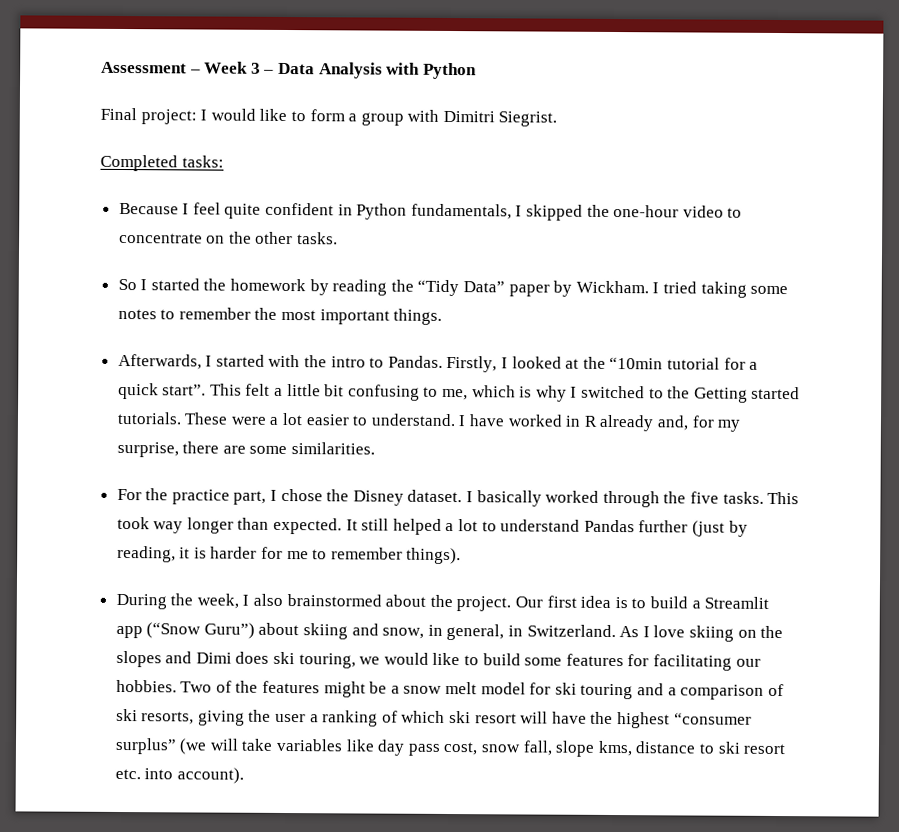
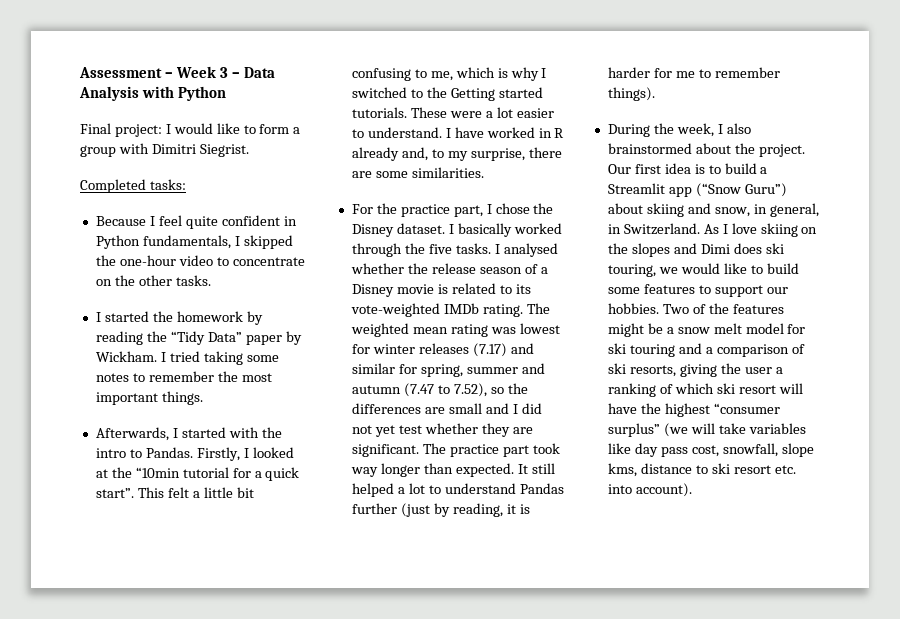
- So I started the homework by reading the “Tidy Data” paper by Wickham.
+ I started the homework by reading the “Tidy Data” paper by Wickham.
- I have worked in R already and, for my surprise, there are some similarities.
+ I have worked in R already and, to my surprise, there are some similarities.
- This took way longer than expected.
+ I analysed whether the release season of a Disney movie is related to its vote-weighted IMDb rating. The weighted mean rating was lowest for winter releases (7.17) and similar for spring, summer and autumn (7.47 to 7.52), so the differences are small and I did not yet test whether they are significant. The practice part took way longer than expected.
- As I love skiing on the slopes and Dimi does ski touring, we would like to build some features for facilitating our hobbies.
+ As I love skiing on the slopes and Dimi does ski touring, we would like to build some features to support our hobbies.
- Two of the features might be a snow melt model for ski touring and a comparison of ski resorts, giving the user a ranking of which ski resort will have the highest “consumer surplus” (we will take variables like day pass cost, snow fall, slope kms, distance to ski resort etc. into account).
+ Two of the features might be a snow melt model for ski touring and a comparison of ski resorts, giving the user a ranking of which ski resort will have the highest “consumer surplus” (we will take variables like day pass cost, snowfall, slope kms, distance to ski resort etc. into account).

